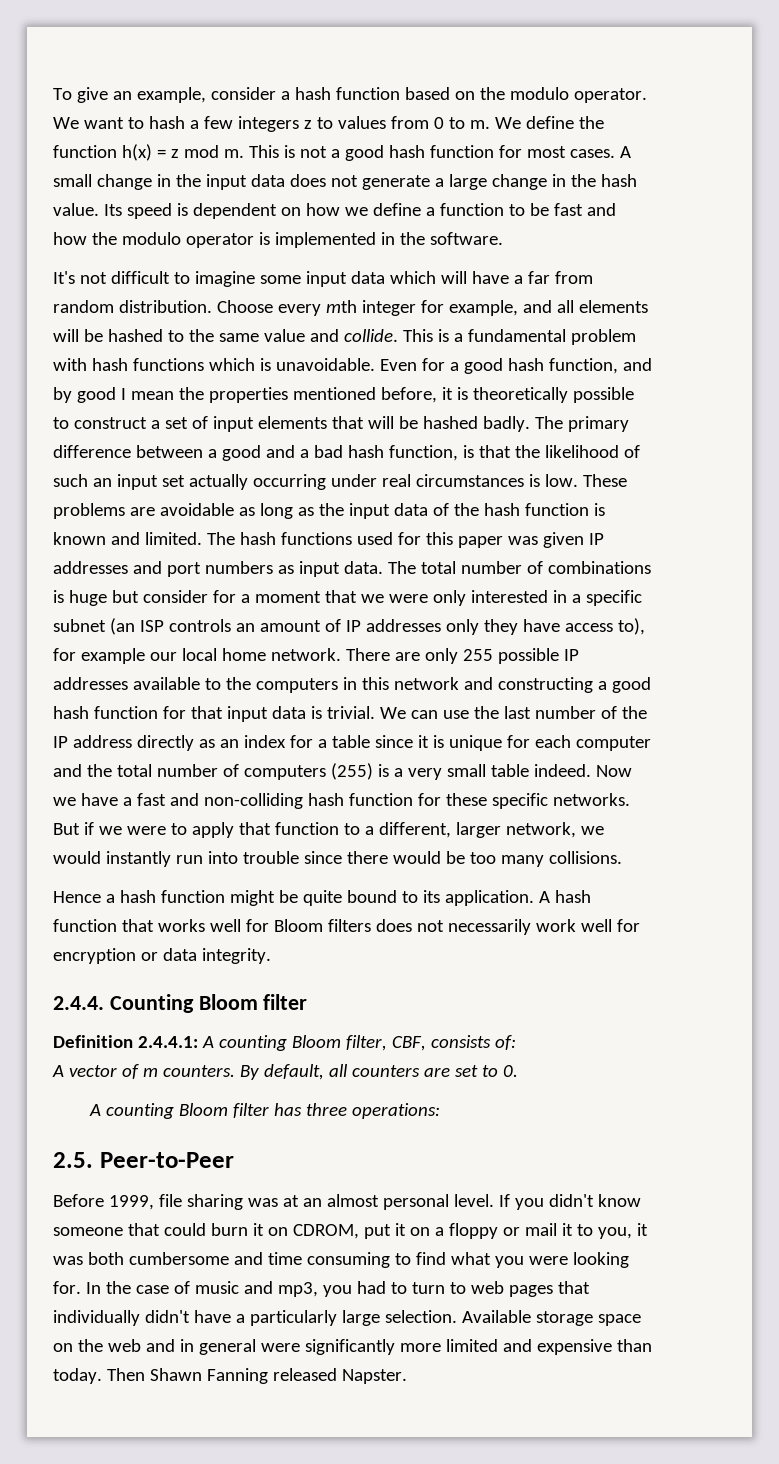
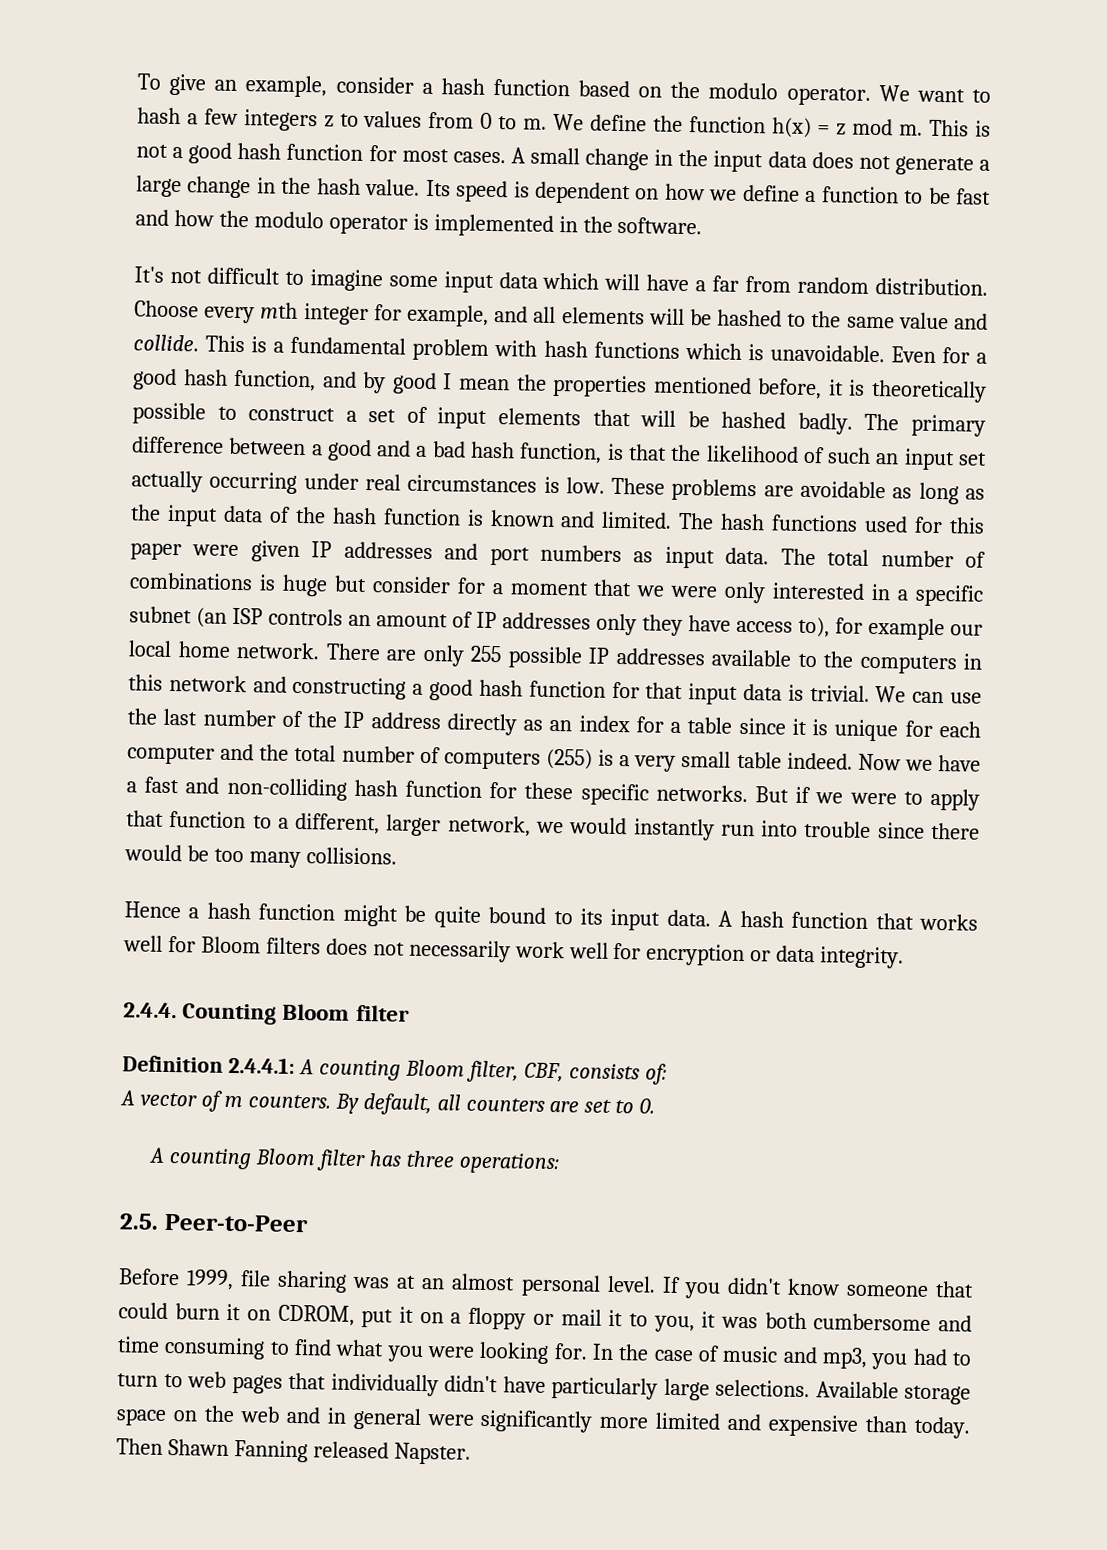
- The hash functions used for this paper was given IP addresses and port numbers as input data.
+ The hash functions used for this paper were given IP addresses and port numbers as input data.
- Hence a hash function might be quite bound to its application.
+ Hence a hash function might be quite bound to its input data.
- In the case of music and mp3, you had to turn to web pages that individually didn't have a particularly large selection.
+ In the case of music and mp3, you had to turn to web pages that individually didn't have particularly large selections.

